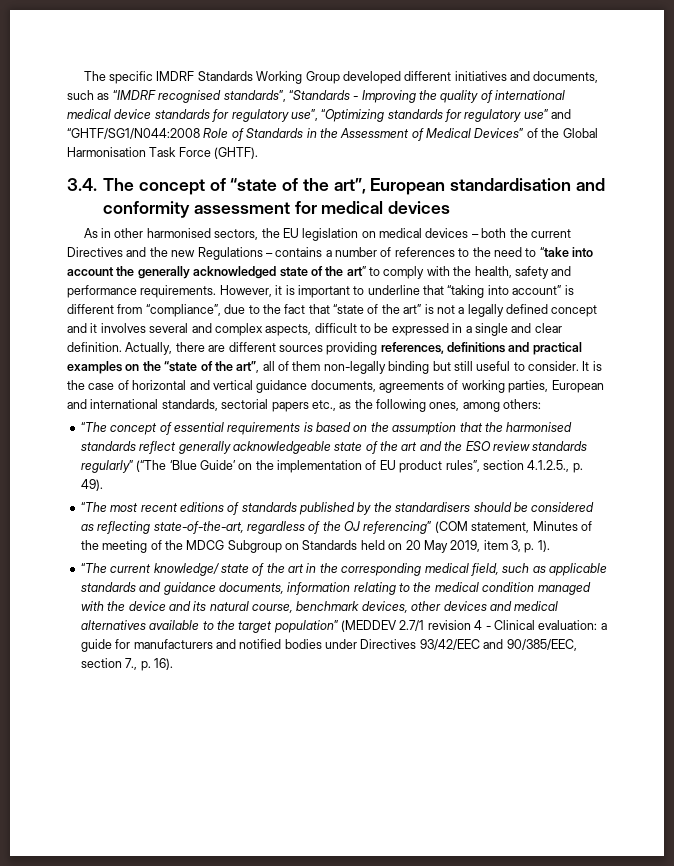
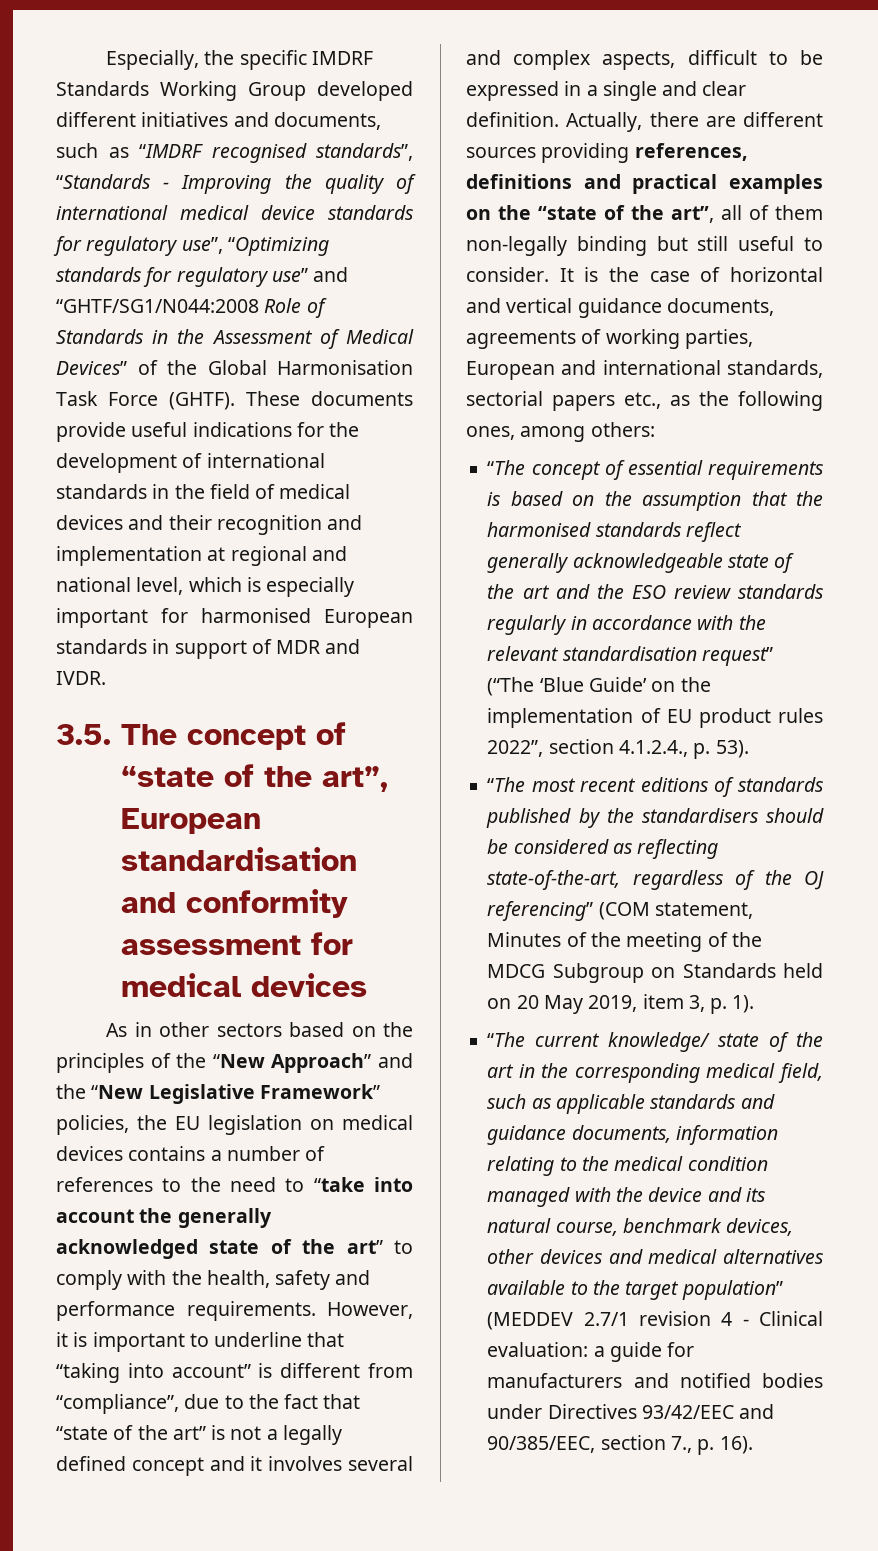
- The specific IMDRF Standards Working Group developed different initiatives and documents, such as “IMDRF recognised standards”, “Standards - Improving the quality of international medical device standards for regulatory use”, “Optimizing standards for regulatory use” and “GHTF/SG1/N044:2008 Role of Standards in the Assessment of Medical Devices” of the Global Harmonisation Task Force (GHTF).
- 3.4. The concept of “state of the art”, European standardisation and conformity assessment for medical devices
+ Especially, the specific IMDRF Standards Working Group developed different initiatives and documents, such as “IMDRF recognised standards”, “Standards - Improving the quality of international medical device standards for regulatory use”, “Optimizing standards for regulatory use” and “GHTF/SG1/N044:2008 Role of Standards in the Assessment of Medical Devices” of the Global Harmonisation Task Force (GHTF). These documents provide useful indications for the development of international standards in the field of medical devices and their recognition and implementation at regional and national level, which is especially important for harmonised European standards in support of MDR and IVDR.
+ 3.5. The concept of “state of the art”, European standardisation and conformity assessment for medical devices
- As in other harmonised sectors, the EU legislation on medical devices – both the current Directives and the new Regulations – contains a number of references to the need to “take into account the generally acknowledged state of the art” to comply with the health, safety and performance requirements.
+ As in other sectors based on the principles of the “New Approach” and the “New Legislative Framework” policies, the EU legislation on medical devices contains a number of references to the need to “take into account the generally acknowledged state of the art” to comply with the health, safety and performance requirements.
- “The concept of essential requirements is based on the assumption that the harmonised standards reflect generally acknowledgeable state of the art and the ESO review standards regularly” (“The ‘Blue Guide’ on the implementation of EU product rules”, section 4.1.2.5., p. 49).
+ “The concept of essential requirements is based on the assumption that the harmonised standards reflect generally acknowledgeable state of the art and the ESO review standards regularly in accordance with the relevant standardisation request” (“The ‘Blue Guide’ on the implementation of EU product rules 2022”, section 4.1.2.4., p. 53).

